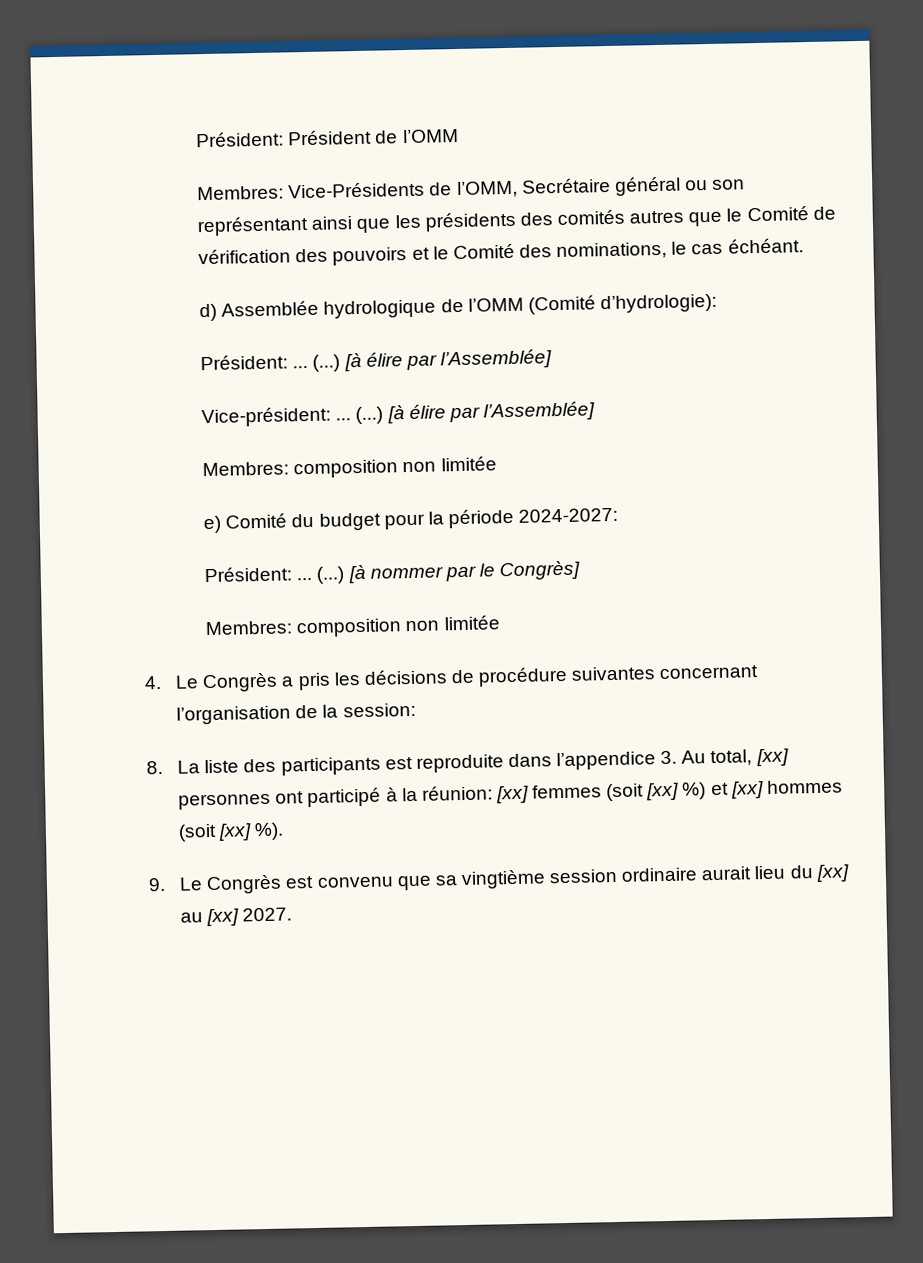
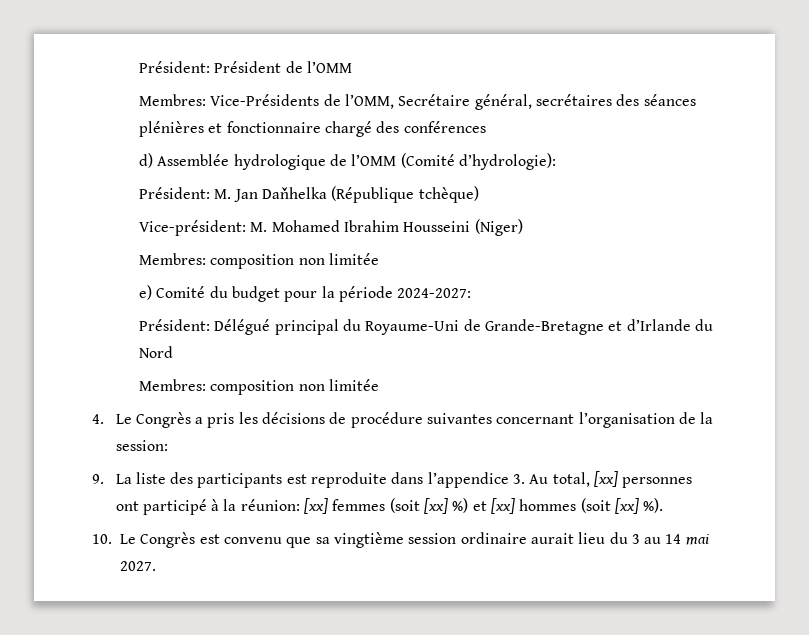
- Membres: Vice-Présidents de l’OMM, Secrétaire général ou son représentant ainsi que les présidents des comités autres que le Comité de vérification des pouvoirs et le Comité des nominations, le cas échéant.
+ Membres: Vice-Présidents de l’OMM, Secrétaire général, secrétaires des séances plénières et fonctionnaire chargé des conférences
- Président: ... (...) [à élire par l’Assemblée]
- Vice-président: ... (...) [à élire par l’Assemblée]
+ Président: M. Jan Daňhelka (République tchèque)
+ Vice-président: M. Mohamed Ibrahim Housseini (Niger)
- Président: ... (...) [à nommer par le Congrès]
+ Président: Délégué principal du Royaume-Uni de Grande-Bretagne et d’Irlande du Nord
- 8. La liste des participants est reproduite dans l’appendice 3. Au total, [xx] personnes ont participé à la réunion: [xx] femmes (soit [xx] %) et [xx] hommes (soit [xx] %).
+ 9. La liste des participants est reproduite dans l’appendice 3. Au total, [xx] personnes ont participé à la réunion: [xx] femmes (soit [xx] %) et [xx] hommes (soit [xx] %).
- 9. Le Congrès est convenu que sa vingtième session ordinaire aurait lieu du [xx] au [xx] 2027.
+ 10. Le Congrès est convenu que sa vingtième session ordinaire aurait lieu du 3 au 14 mai 2027.

